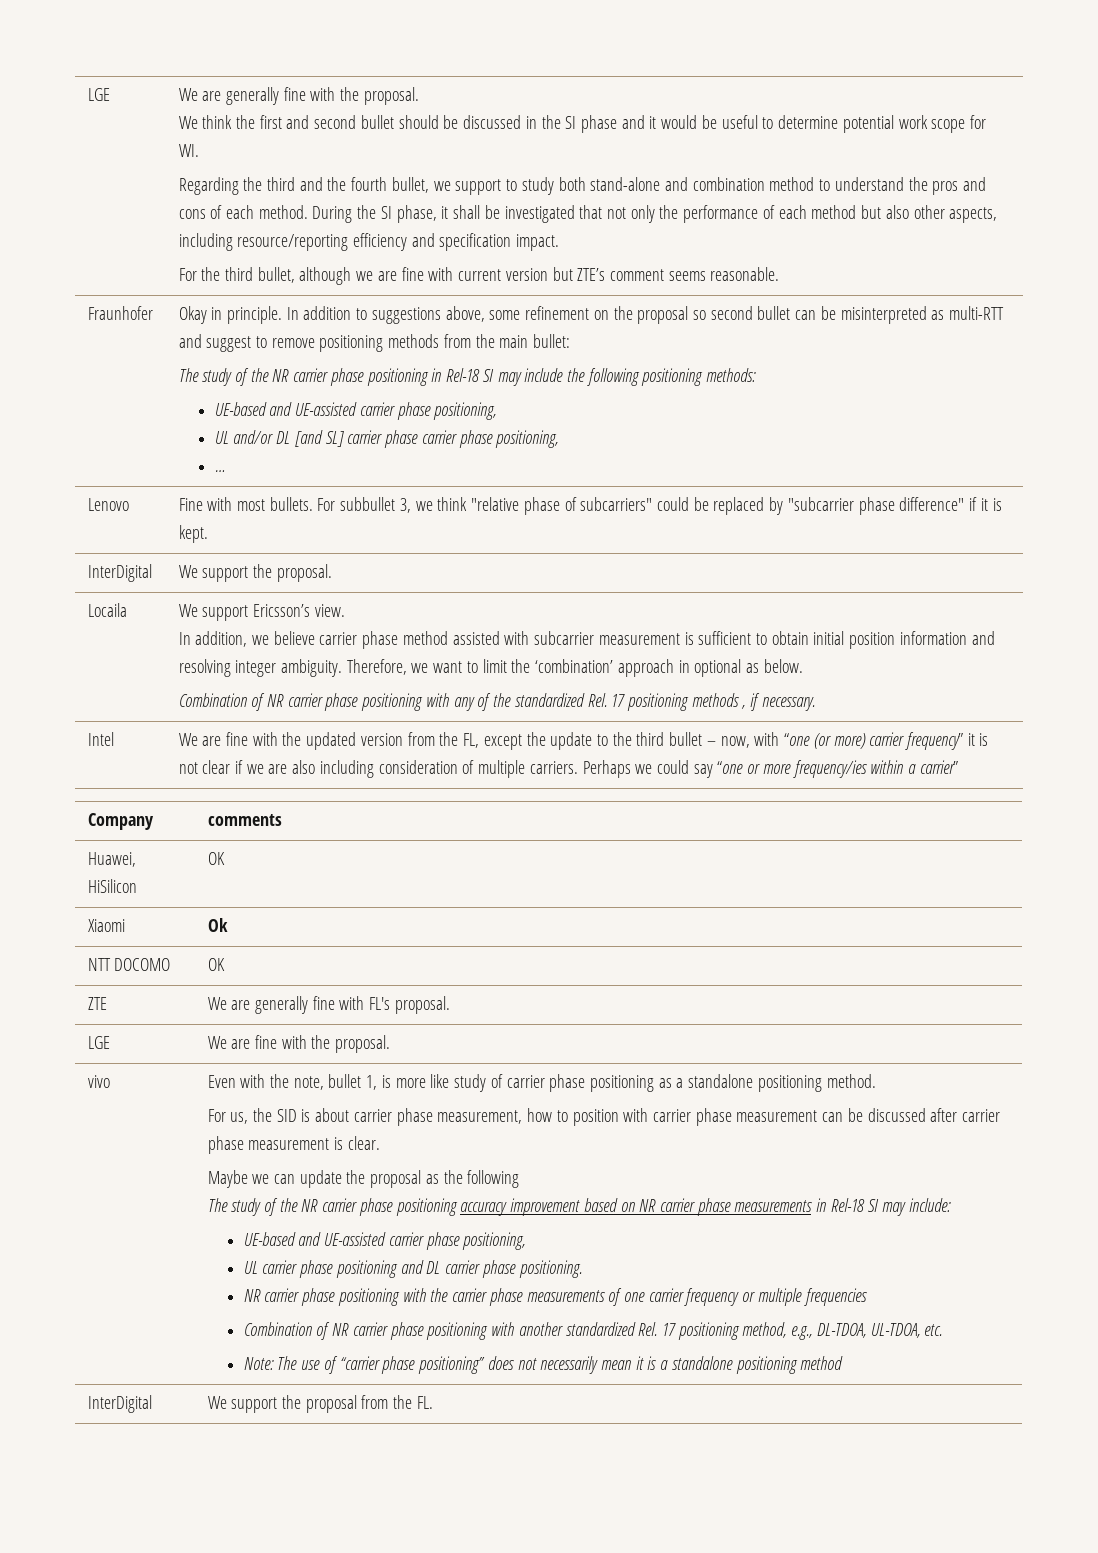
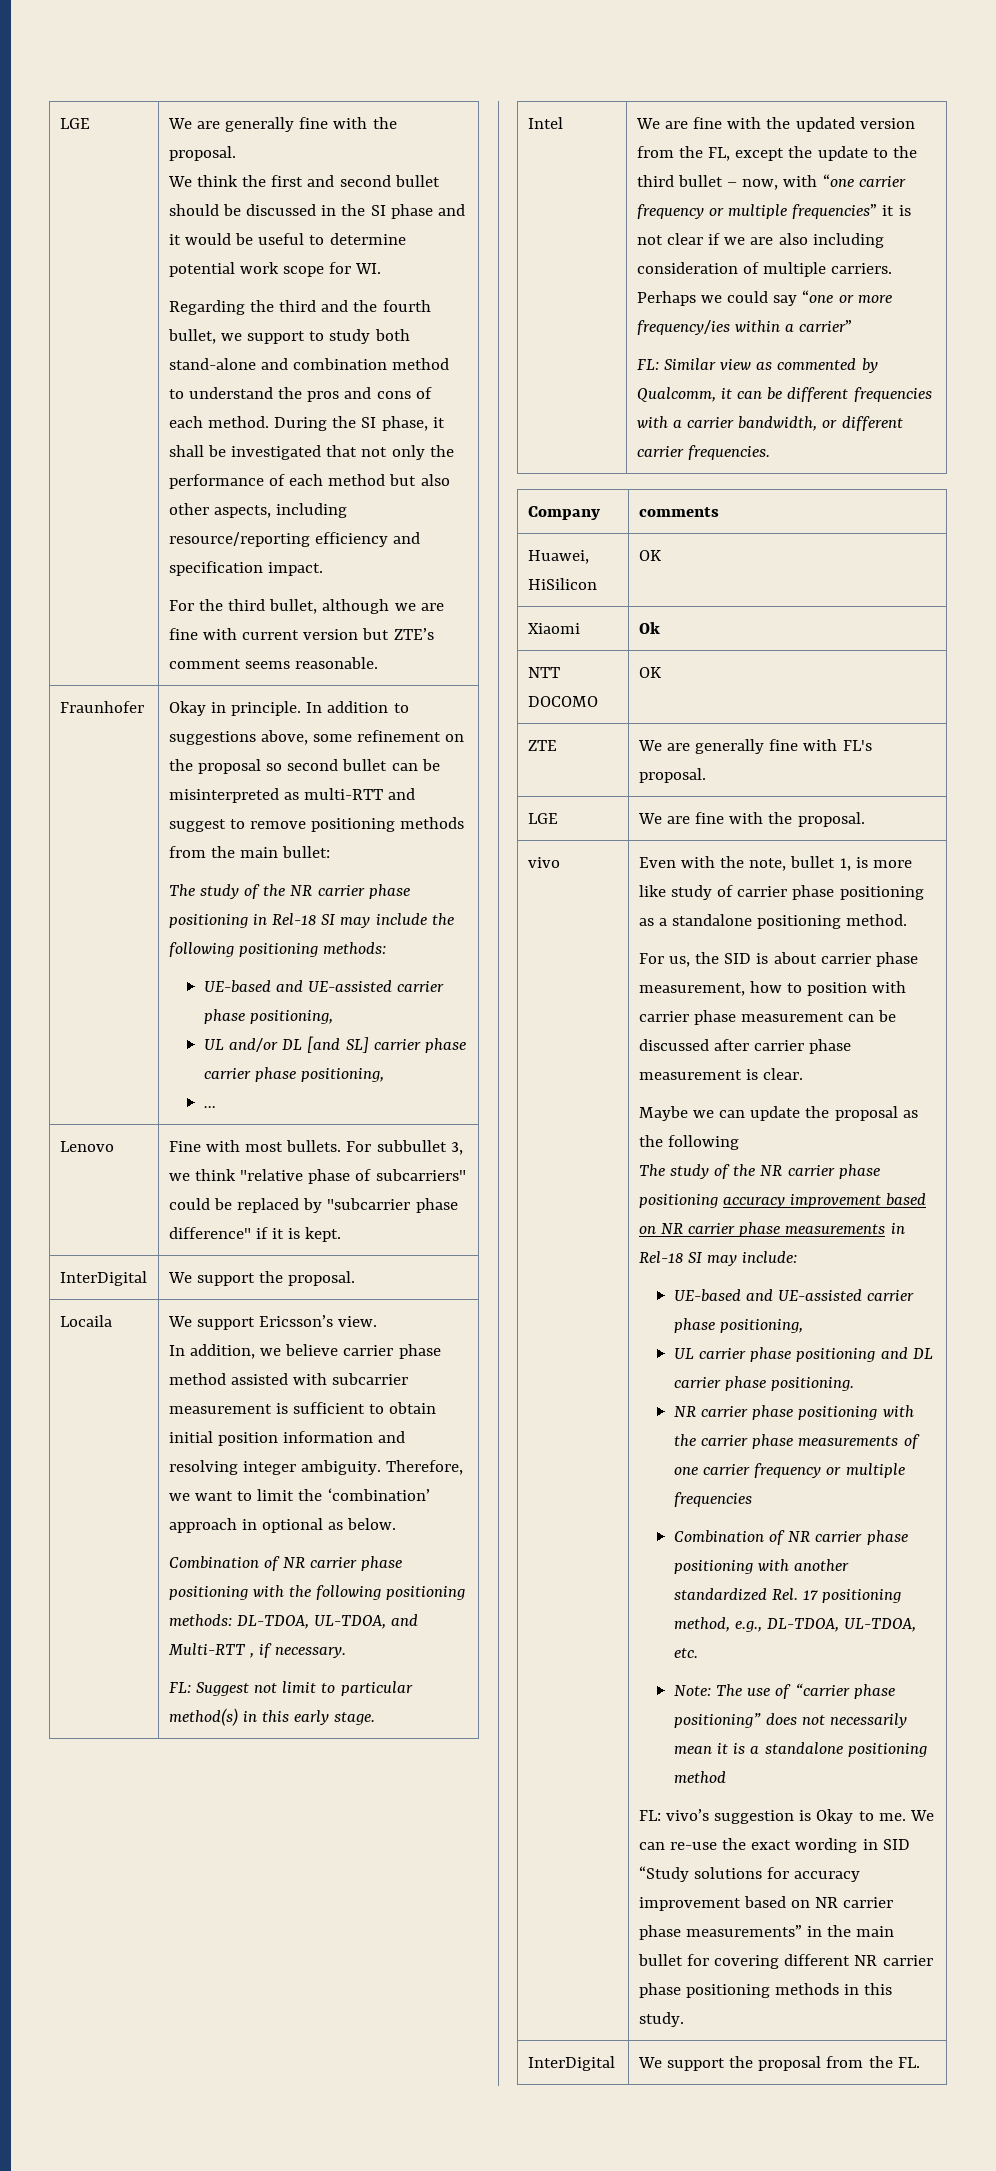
- Combination of NR carrier phase positioning with any of the standardized Rel. 17 positioning methods , if necessary.
+ Combination of NR carrier phase positioning with the following positioning methods: DL-TDOA, UL-TDOA, and Multi-RTT , if necessary.
+ FL: Suggest not limit to particular method(s) in this early stage.
- We are fine with the updated version from the FL, except the update to the third bullet – now, with “one (or more) carrier frequency” it is not clear if we are also including consideration of multiple carriers.
+ We are fine with the updated version from the FL, except the update to the third bullet – now, with “one carrier frequency or multiple frequencies” it is not clear if we are also including consideration of multiple carriers.
+ FL: Similar view as commented by Qualcomm, it can be different frequencies with a carrier bandwidth, or different carrier frequencies.
+ FL: vivo’s suggestion is Okay to me. We can re-use the exact wording in SID “Study solutions for accuracy improvement based on NR carrier phase measurements” in the main bullet for covering different NR carrier phase positioning methods in this study.

